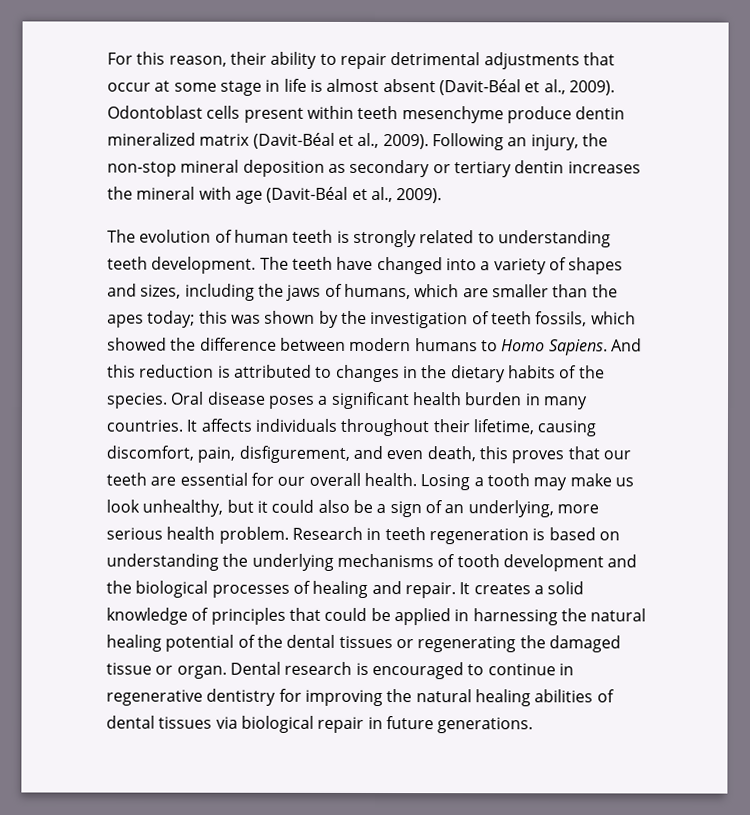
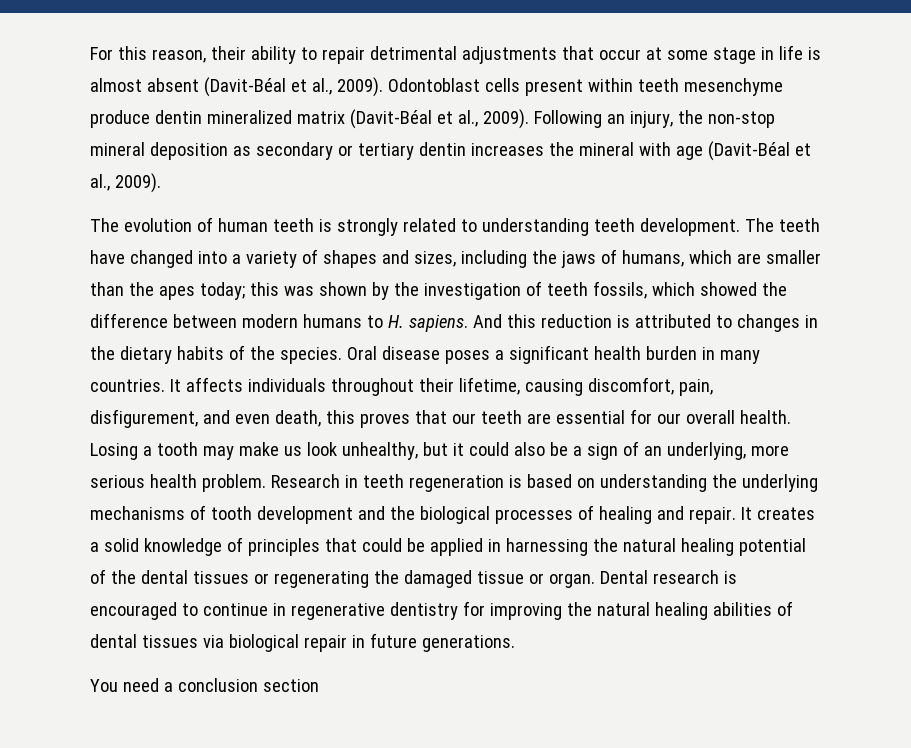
- The teeth have changed into a variety of shapes and sizes, including the jaws of humans, which are smaller than the apes today; this was shown by the investigation of teeth fossils, which showed the difference between modern humans to Homo Sapiens.
+ The teeth have changed into a variety of shapes and sizes, including the jaws of humans, which are smaller than the apes today; this was shown by the investigation of teeth fossils, which showed the difference between modern humans to H. sapiens.
+ You need a conclusion section

